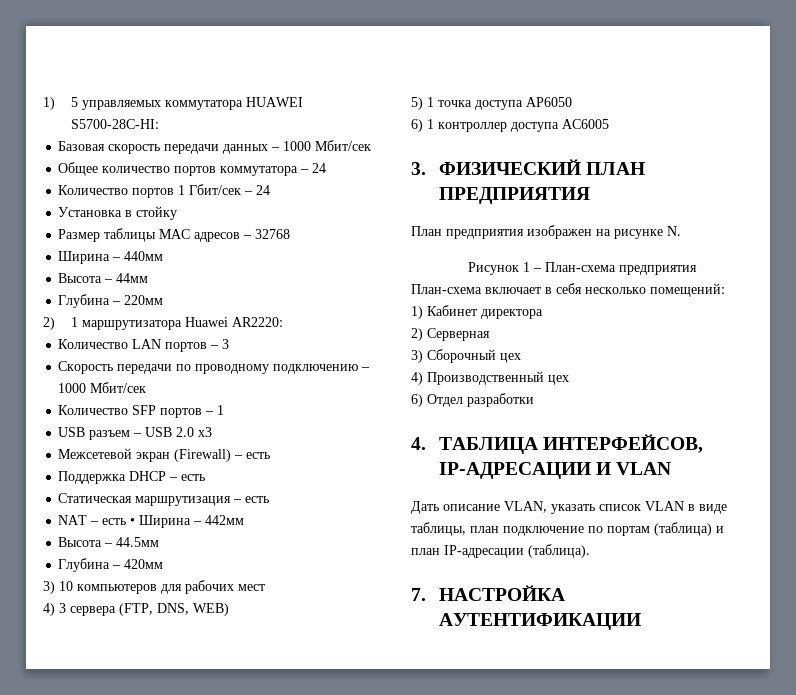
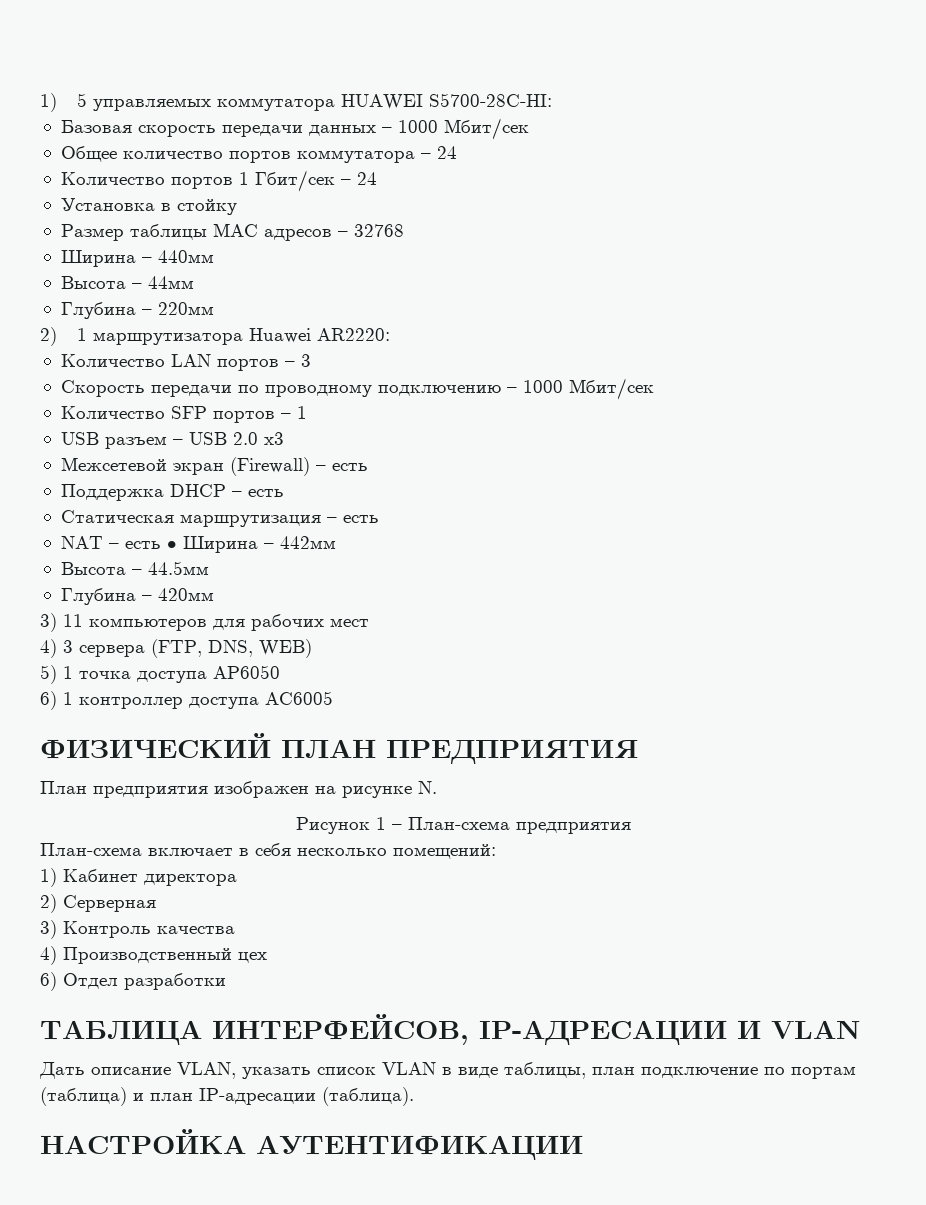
- 3) 10 компьютеров для рабочих мест
+ 3) 11 компьютеров для рабочих мест
- 3. ФИЗИЧЕСКИЙ ПЛАН ПРЕДПРИЯТИЯ
+ ФИЗИЧЕСКИЙ ПЛАН ПРЕДПРИЯТИЯ
- 3) Сборочный цех
+ 3) Контроль качества
- 4. ТАБЛИЦА ИНТЕРФЕЙСОВ, IP-АДРЕСАЦИИ И VLAN
+ ТАБЛИЦА ИНТЕРФЕЙСОВ, IP-АДРЕСАЦИИ И VLAN
- 7. НАСТРОЙКА АУТЕНТИФИКАЦИИ
+ НАСТРОЙКА АУТЕНТИФИКАЦИИ

